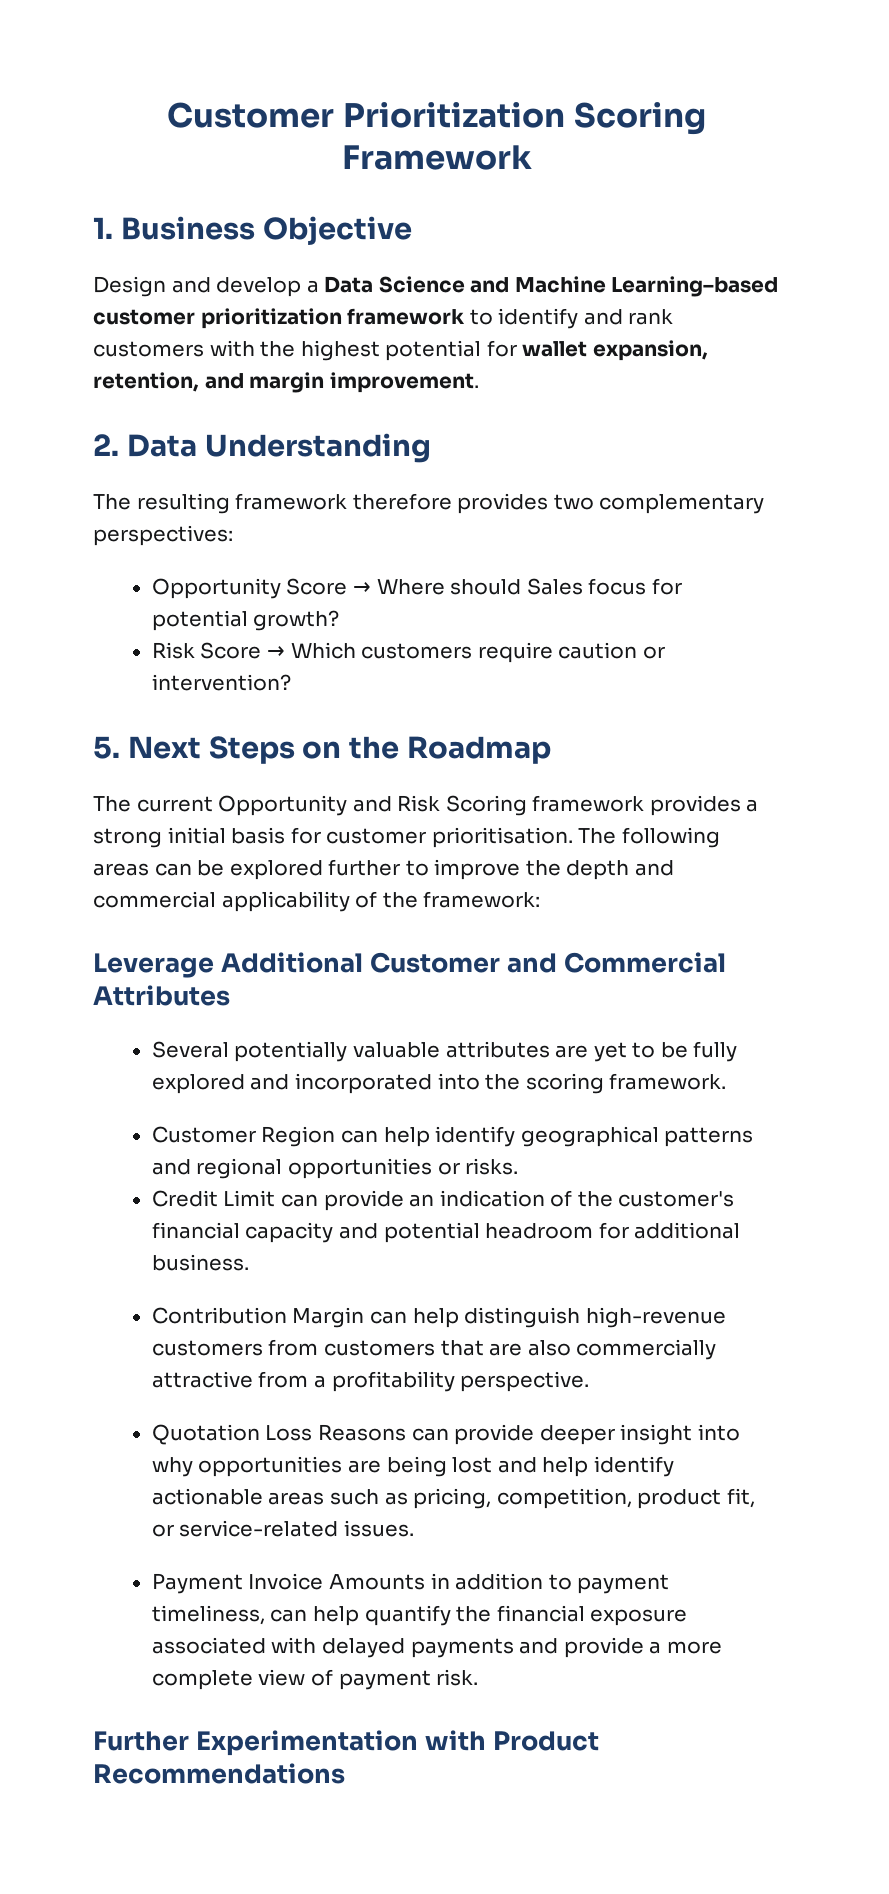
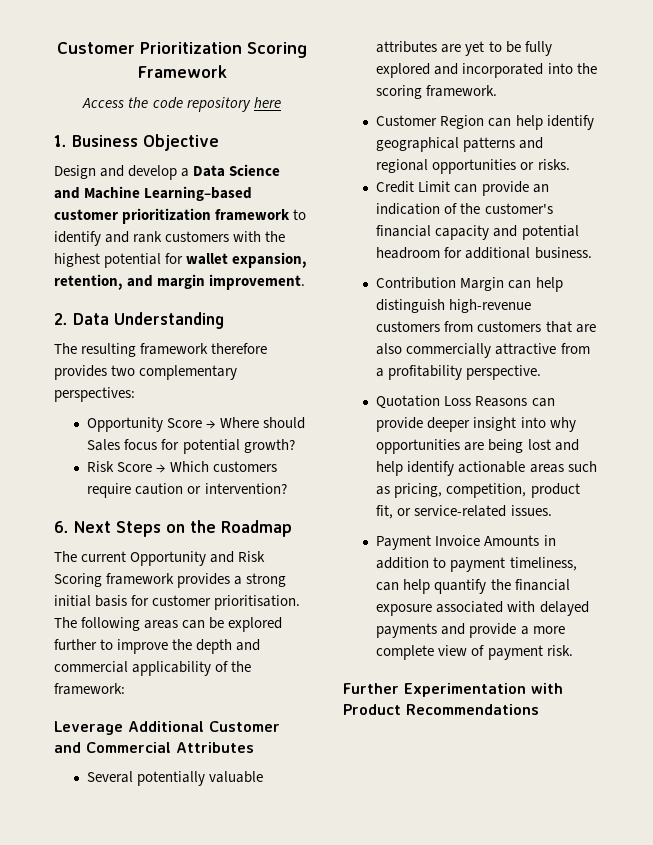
+ Access the code repository here
- 5. Next Steps on the Roadmap
+ 6. Next Steps on the Roadmap

